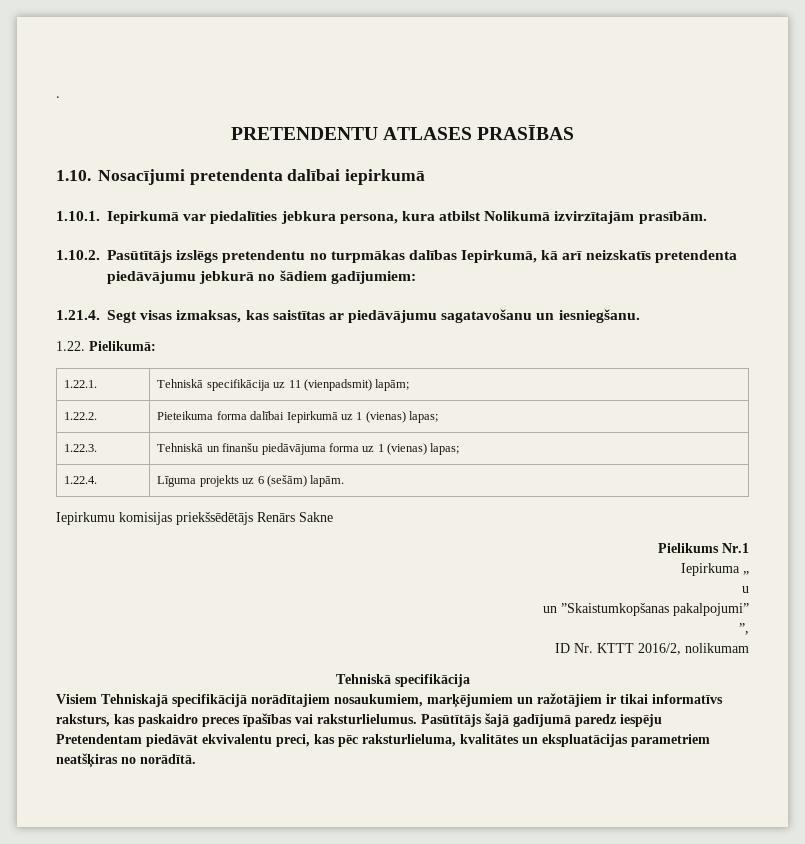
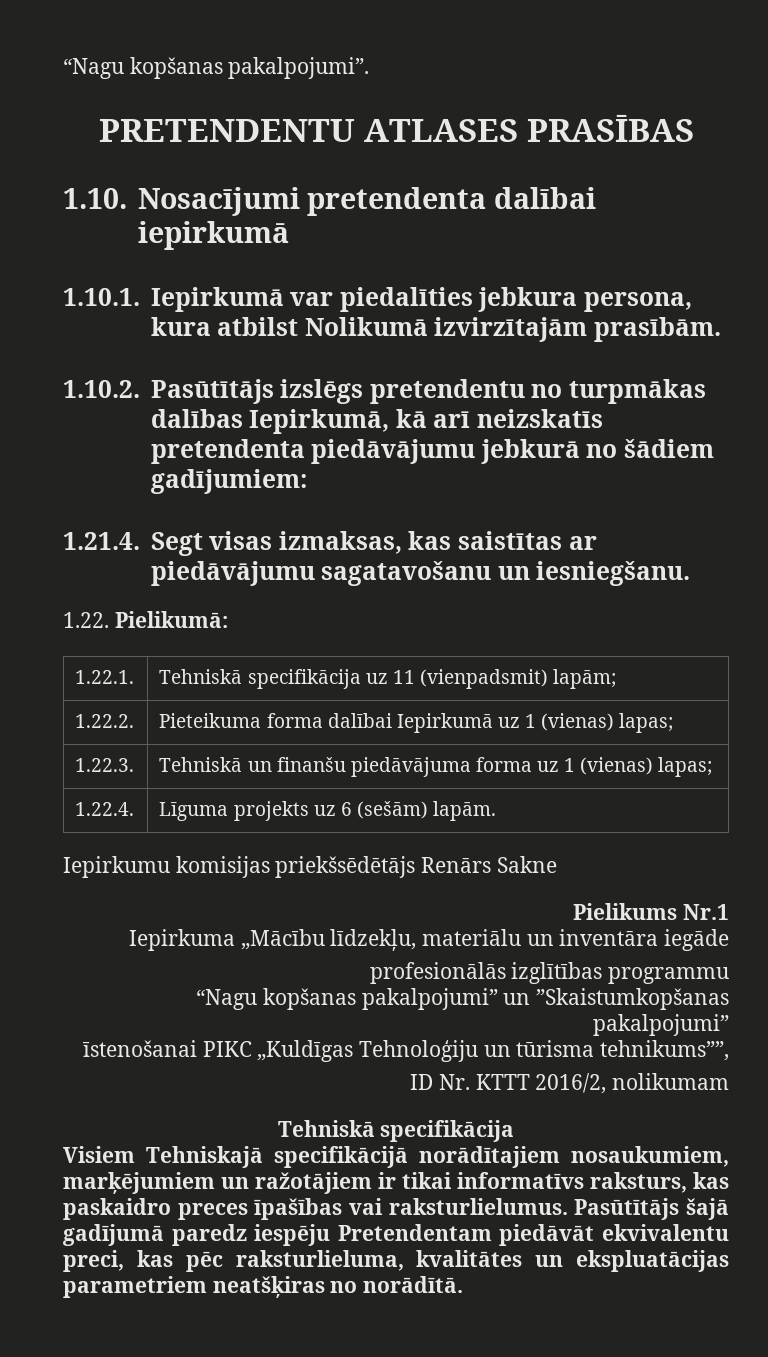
- .
+ “Nagu kopšanas pakalpojumi”.
- Iepirkuma „
- u
- un ”Skaistumkopšanas pakalpojumi”
- ”,
+ Iepirkuma „Mācību līdzekļu, materiālu un inventāra iegāde
+ profesionālās izglītības programmu
+ “Nagu kopšanas pakalpojumi” un ”Skaistumkopšanas pakalpojumi”
+ īstenošanai PIKC „Kuldīgas Tehnoloģiju un tūrisma tehnikums””,

